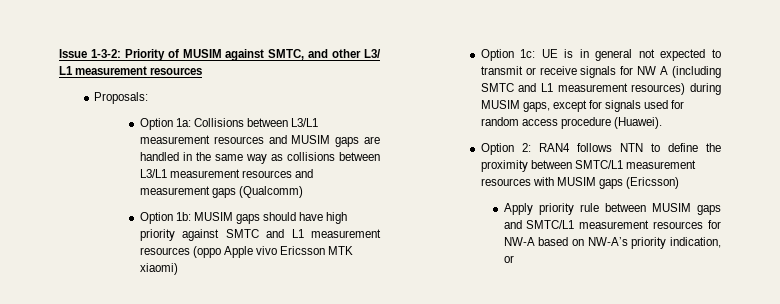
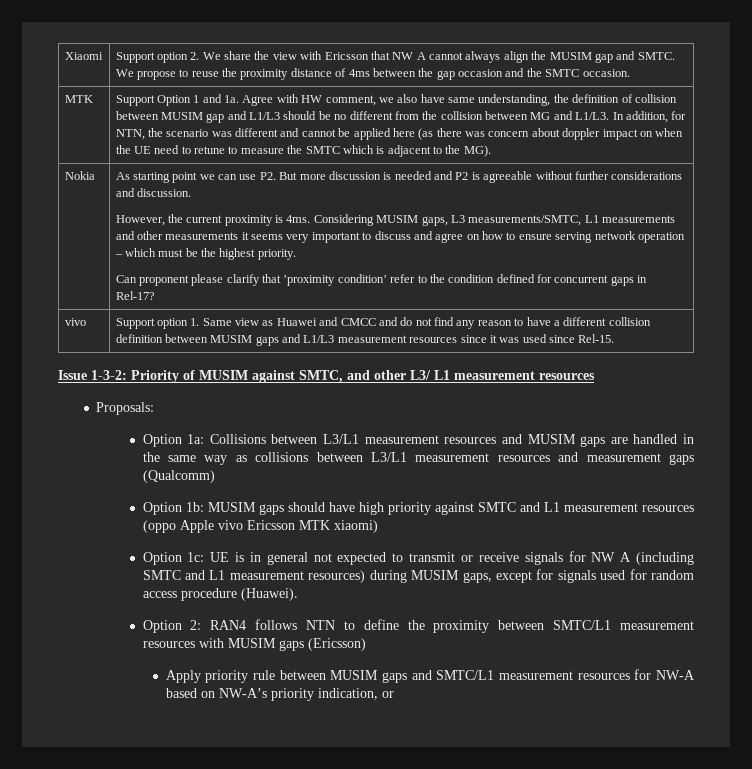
+ Xiaomi | Support option 2. We share the view with Ericsson that NW A cannot always align the MUSIM gap and SMTC. We propose to reuse the proximity distance of 4ms between the gap occasion and the SMTC occasion.
+ MTK | Support Option 1 and 1a. Agree with HW comment, we also have same understanding, the definition of collision between MUSIM gap and L1/L3 should be no different from the collision between MG and L1/L3. In addition, for NTN, the scenario was different and cannot be applied here (as there was concern about doppler impact on when the UE need to retune to measure the SMTC which is adjacent to the MG).
+ Nokia | As starting point we can use P2. But more discussion is needed and P2 is agreeable without further considerations and discussion.
+ However, the current proximity is 4ms. Considering MUSIM gaps, L3 measurements/SMTC, L1 measurements and other measurements it seems very important to discuss and agree on how to ensure serving network operation – which must be the highest priority.
+ Can proponent please clarify that ’proximity condition’ refer to the condition defined for concurrent gaps in Rel-17?
+ vivo | Support option 1. Same view as Huawei and CMCC and do not find any reason to have a different collision definition between MUSIM gaps and L1/L3 measurement resources since it was used since Rel-15.

